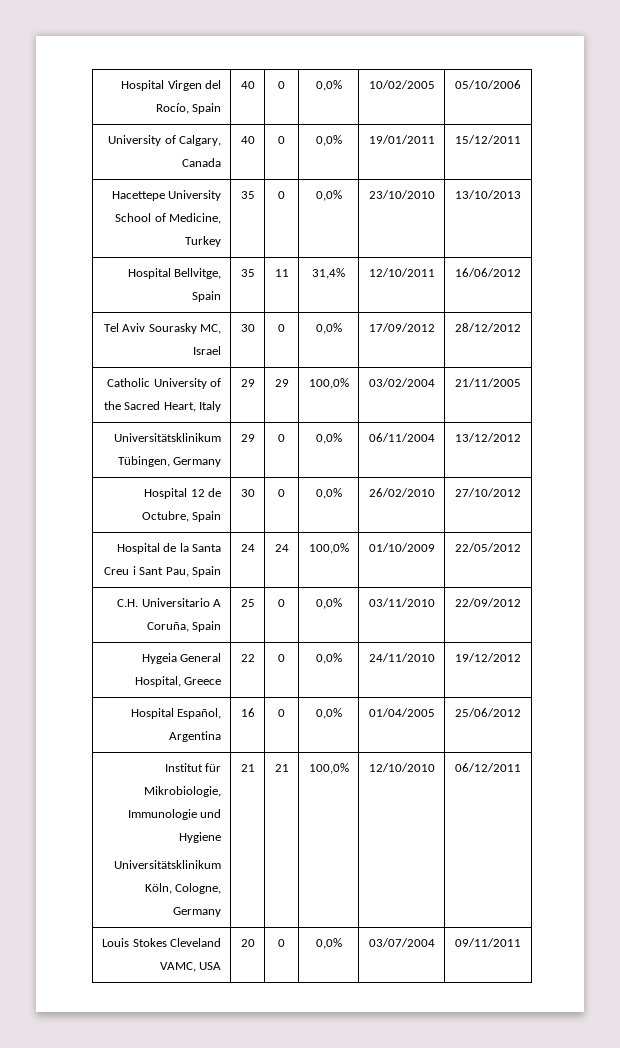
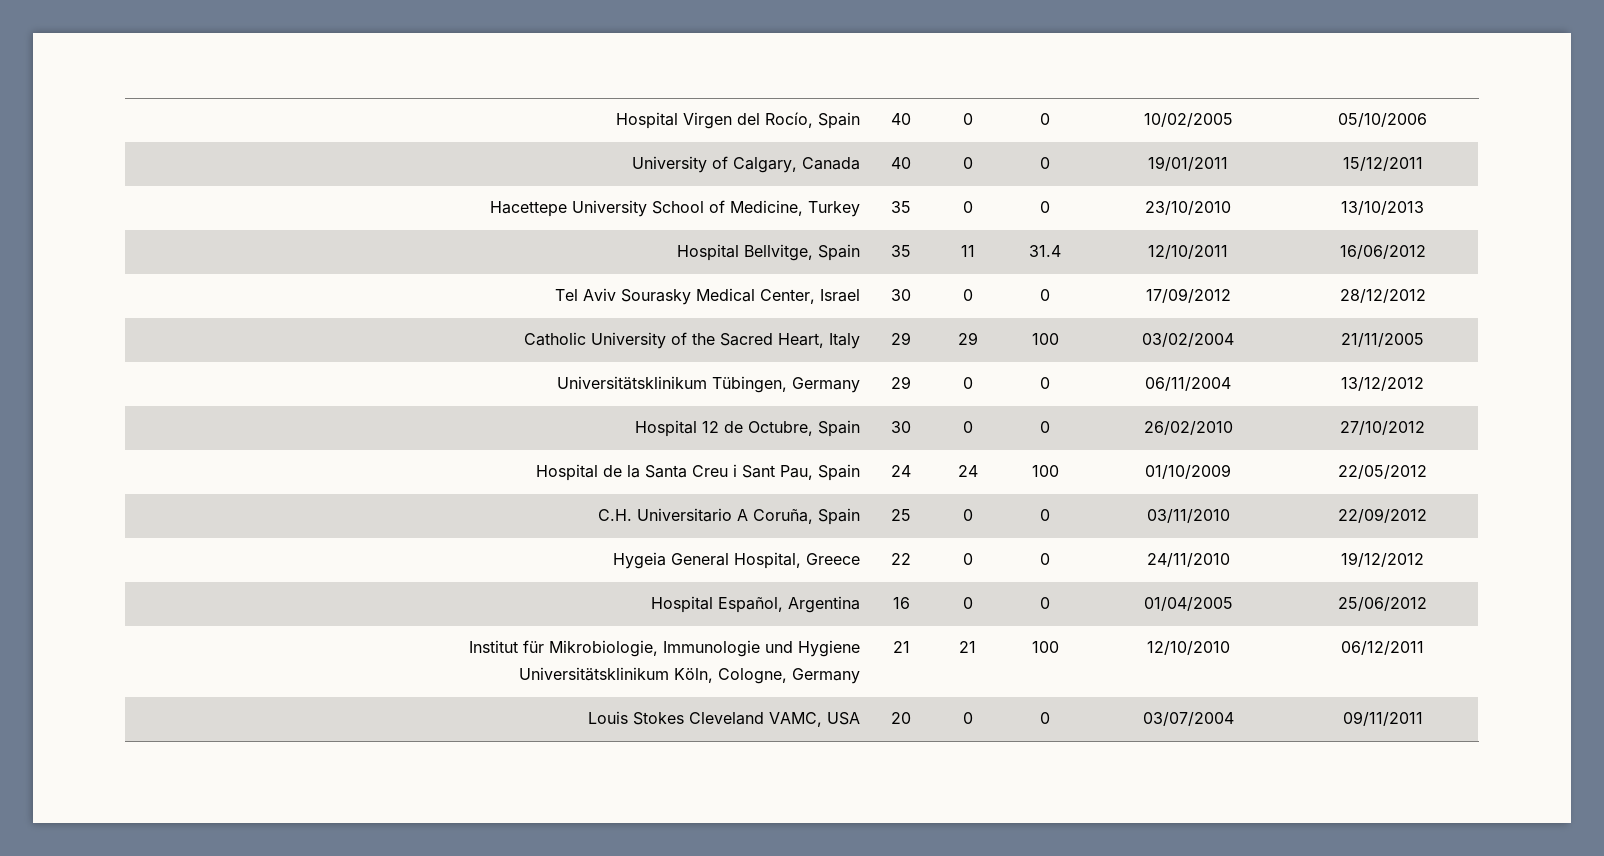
- Hospital Virgen del Rocío, Spain | 40 | 0 | 0,0% | 10/02/2005 | 05/10/2006
+ Hospital Virgen del Rocío, Spain | 40 | 0 | 0 | 10/02/2005 | 05/10/2006
- University of Calgary, Canada | 40 | 0 | 0,0% | 19/01/2011 | 15/12/2011
+ University of Calgary, Canada | 40 | 0 | 0 | 19/01/2011 | 15/12/2011
- Hacettepe University School of Medicine, Turkey | 35 | 0 | 0,0% | 23/10/2010 | 13/10/2013
+ Hacettepe University School of Medicine, Turkey | 35 | 0 | 0 | 23/10/2010 | 13/10/2013
- Hospital Bellvitge, Spain | 35 | 11 | 31,4% | 12/10/2011 | 16/06/2012
+ Hospital Bellvitge, Spain | 35 | 11 | 31.4 | 12/10/2011 | 16/06/2012
- Tel Aviv Sourasky MC, Israel | 30 | 0 | 0,0% | 17/09/2012 | 28/12/2012
+ Tel Aviv Sourasky Medical Center, Israel | 30 | 0 | 0 | 17/09/2012 | 28/12/2012
- Catholic University of the Sacred Heart, Italy | 29 | 29 | 100,0% | 03/02/2004 | 21/11/2005
+ Catholic University of the Sacred Heart, Italy | 29 | 29 | 100 | 03/02/2004 | 21/11/2005
- Universitätsklinikum Tübingen, Germany | 29 | 0 | 0,0% | 06/11/2004 | 13/12/2012
+ Universitätsklinikum Tübingen, Germany | 29 | 0 | 0 | 06/11/2004 | 13/12/2012
- Hospital 12 de Octubre, Spain | 30 | 0 | 0,0% | 26/02/2010 | 27/10/2012
+ Hospital 12 de Octubre, Spain | 30 | 0 | 0 | 26/02/2010 | 27/10/2012
- Hospital de la Santa Creu i Sant Pau, Spain | 24 | 24 | 100,0% | 01/10/2009 | 22/05/2012
+ Hospital de la Santa Creu i Sant Pau, Spain | 24 | 24 | 100 | 01/10/2009 | 22/05/2012
- C.H. Universitario A Coruña, Spain | 25 | 0 | 0,0% | 03/11/2010 | 22/09/2012
+ C.H. Universitario A Coruña, Spain | 25 | 0 | 0 | 03/11/2010 | 22/09/2012
- Hygeia General Hospital, Greece | 22 | 0 | 0,0% | 24/11/2010 | 19/12/2012
+ Hygeia General Hospital, Greece | 22 | 0 | 0 | 24/11/2010 | 19/12/2012
- Hospital Español, Argentina | 16 | 0 | 0,0% | 01/04/2005 | 25/06/2012
+ Hospital Español, Argentina | 16 | 0 | 0 | 01/04/2005 | 25/06/2012
  Institut für Mikrobiologie, Immunologie und Hygiene
- Universitätsklinikum Köln, Cologne, Germany | 21 | 21 | 100,0% | 12/10/2010 | 06/12/2011
+ Universitätsklinikum Köln, Cologne, Germany | 21 | 21 | 100 | 12/10/2010 | 06/12/2011
- Louis Stokes Cleveland VAMC, USA | 20 | 0 | 0,0% | 03/07/2004 | 09/11/2011
+ Louis Stokes Cleveland VAMC, USA | 20 | 0 | 0 | 03/07/2004 | 09/11/2011

